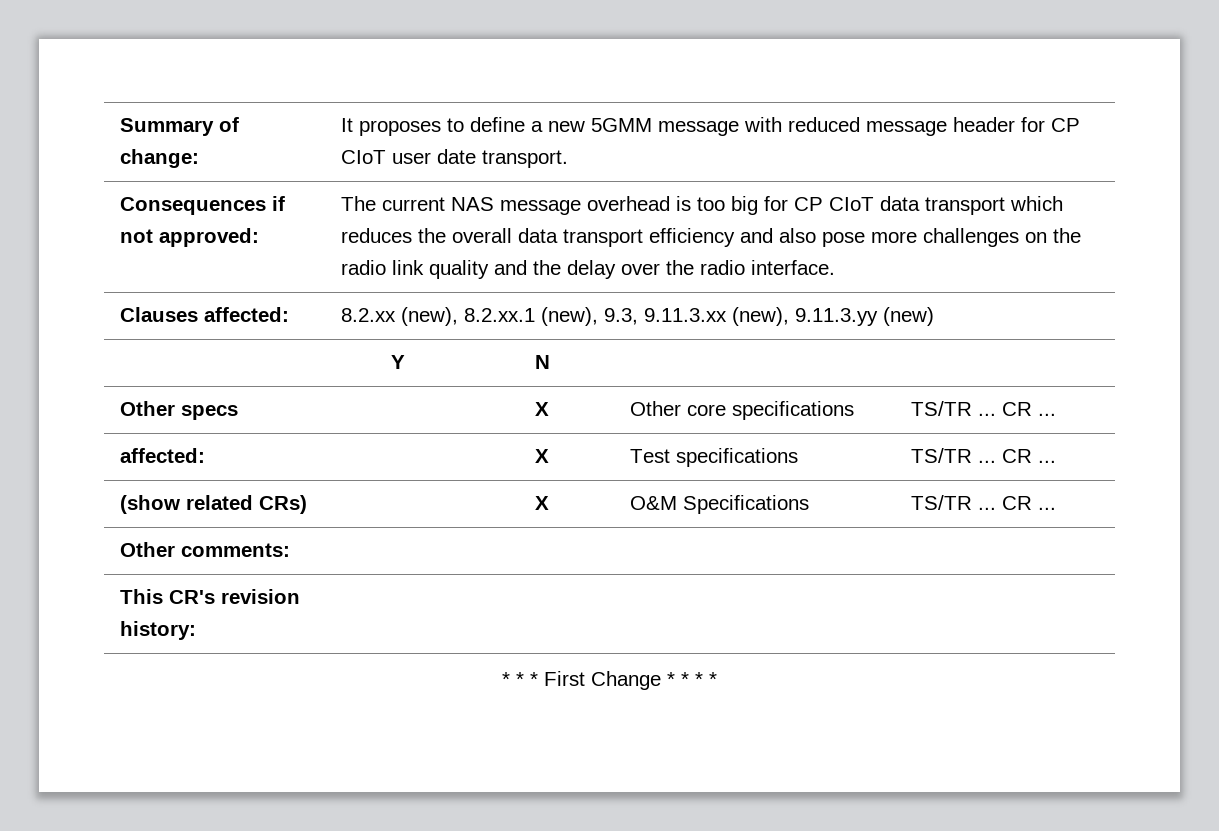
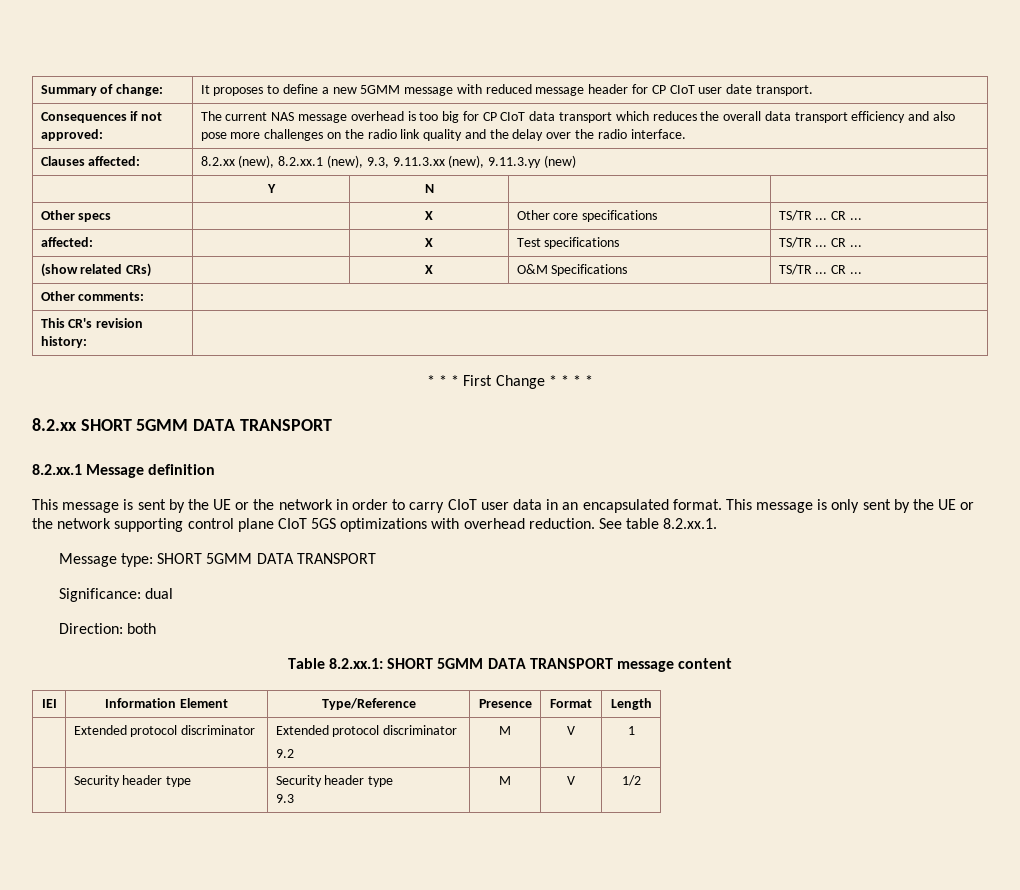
+ 8.2.xx SHORT 5GMM DATA TRANSPORT
+ 8.2.xx.1 Message definition
+ This message is sent by the UE or the network in order to carry CIoT user data in an encapsulated format. This message is only sent by the UE or the network supporting control plane CIoT 5GS optimizations with overhead reduction. See table 8.2.xx.1.
+ Message type: SHORT 5GMM DATA TRANSPORT
+ Significance: dual
+ Direction: both
+ Table 8.2.xx.1: SHORT 5GMM DATA TRANSPORT message content
+ IEI | Information Element | Type/Reference | Presence | Format | Length
+ | Extended protocol discriminator | Extended protocol discriminator
+ 9.2 | M | V | 1
+ | Security header type | Security header type
+ 9.3 | M | V | 1/2

